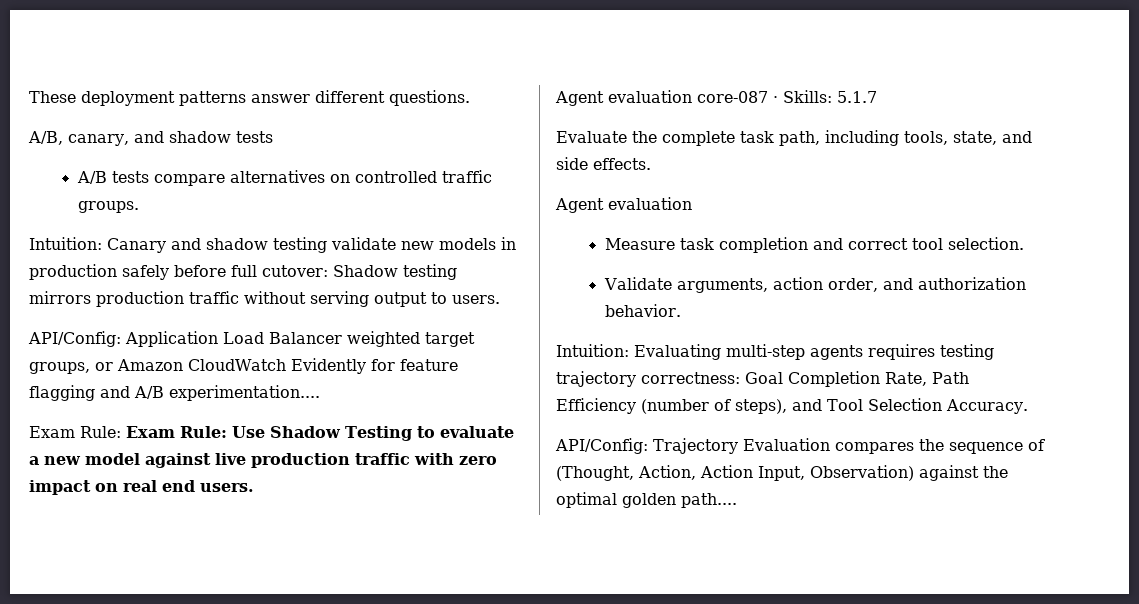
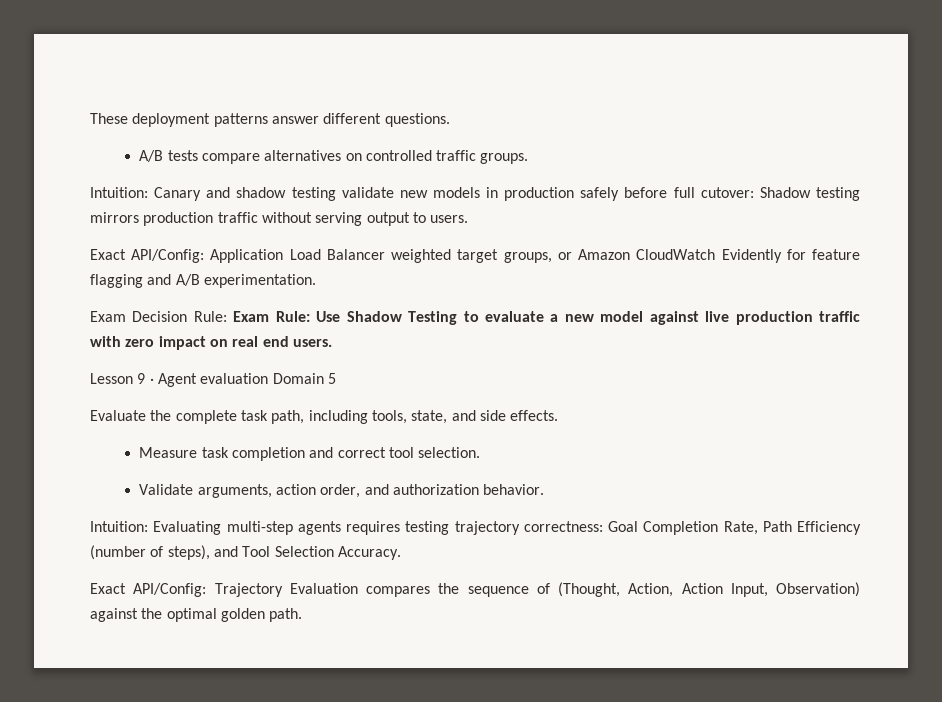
- A/B, canary, and shadow tests
- API/Config: Application Load Balancer weighted target groups, or Amazon CloudWatch Evidently for feature flagging and A/B experimentation....
- Exam Rule: Exam Rule: Use Shadow Testing to evaluate a new model against live production traffic with zero impact on real end users.
+ Exact API/Config: Application Load Balancer weighted target groups, or Amazon CloudWatch Evidently for feature flagging and A/B experimentation.
+ Exam Decision Rule: Exam Rule: Use Shadow Testing to evaluate a new model against live production traffic with zero impact on real end users.
- Agent evaluation core-087 · Skills: 5.1.7
+ Lesson 9 · Agent evaluation Domain 5
  Evaluate the complete task path, including tools, state, and side effects.
- Agent evaluation
- API/Config: Trajectory Evaluation compares the sequence of (Thought, Action, Action Input, Observation) against the optimal golden path....
+ Exact API/Config: Trajectory Evaluation compares the sequence of (Thought, Action, Action Input, Observation) against the optimal golden path.

